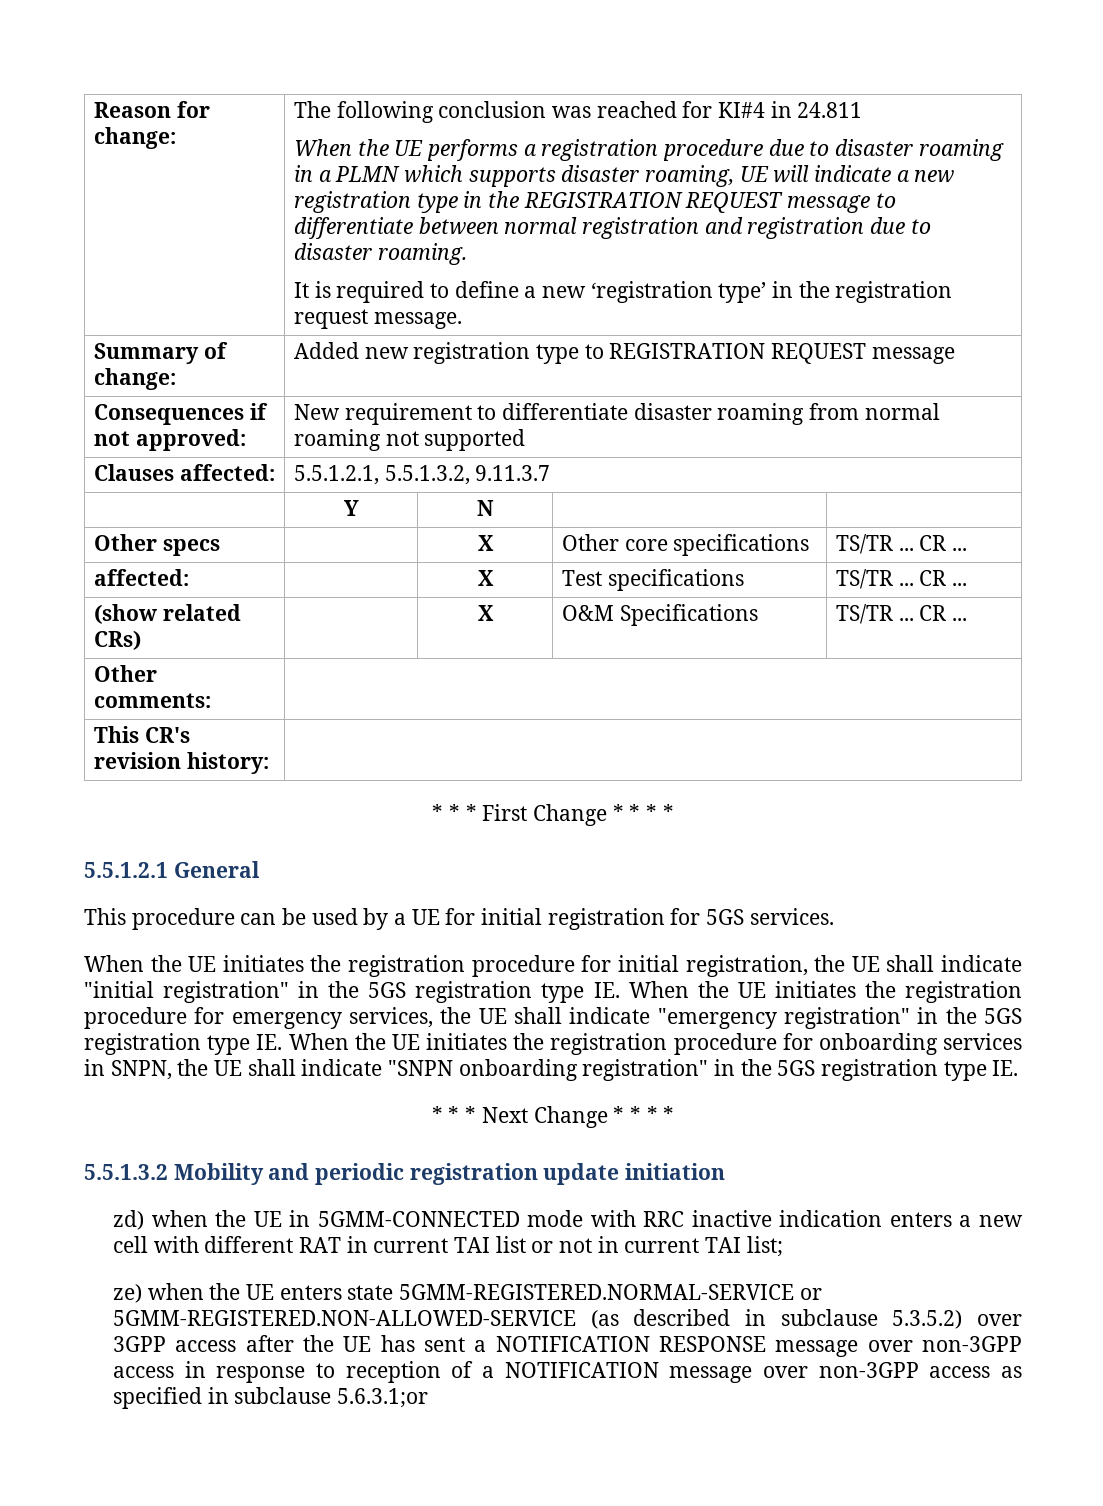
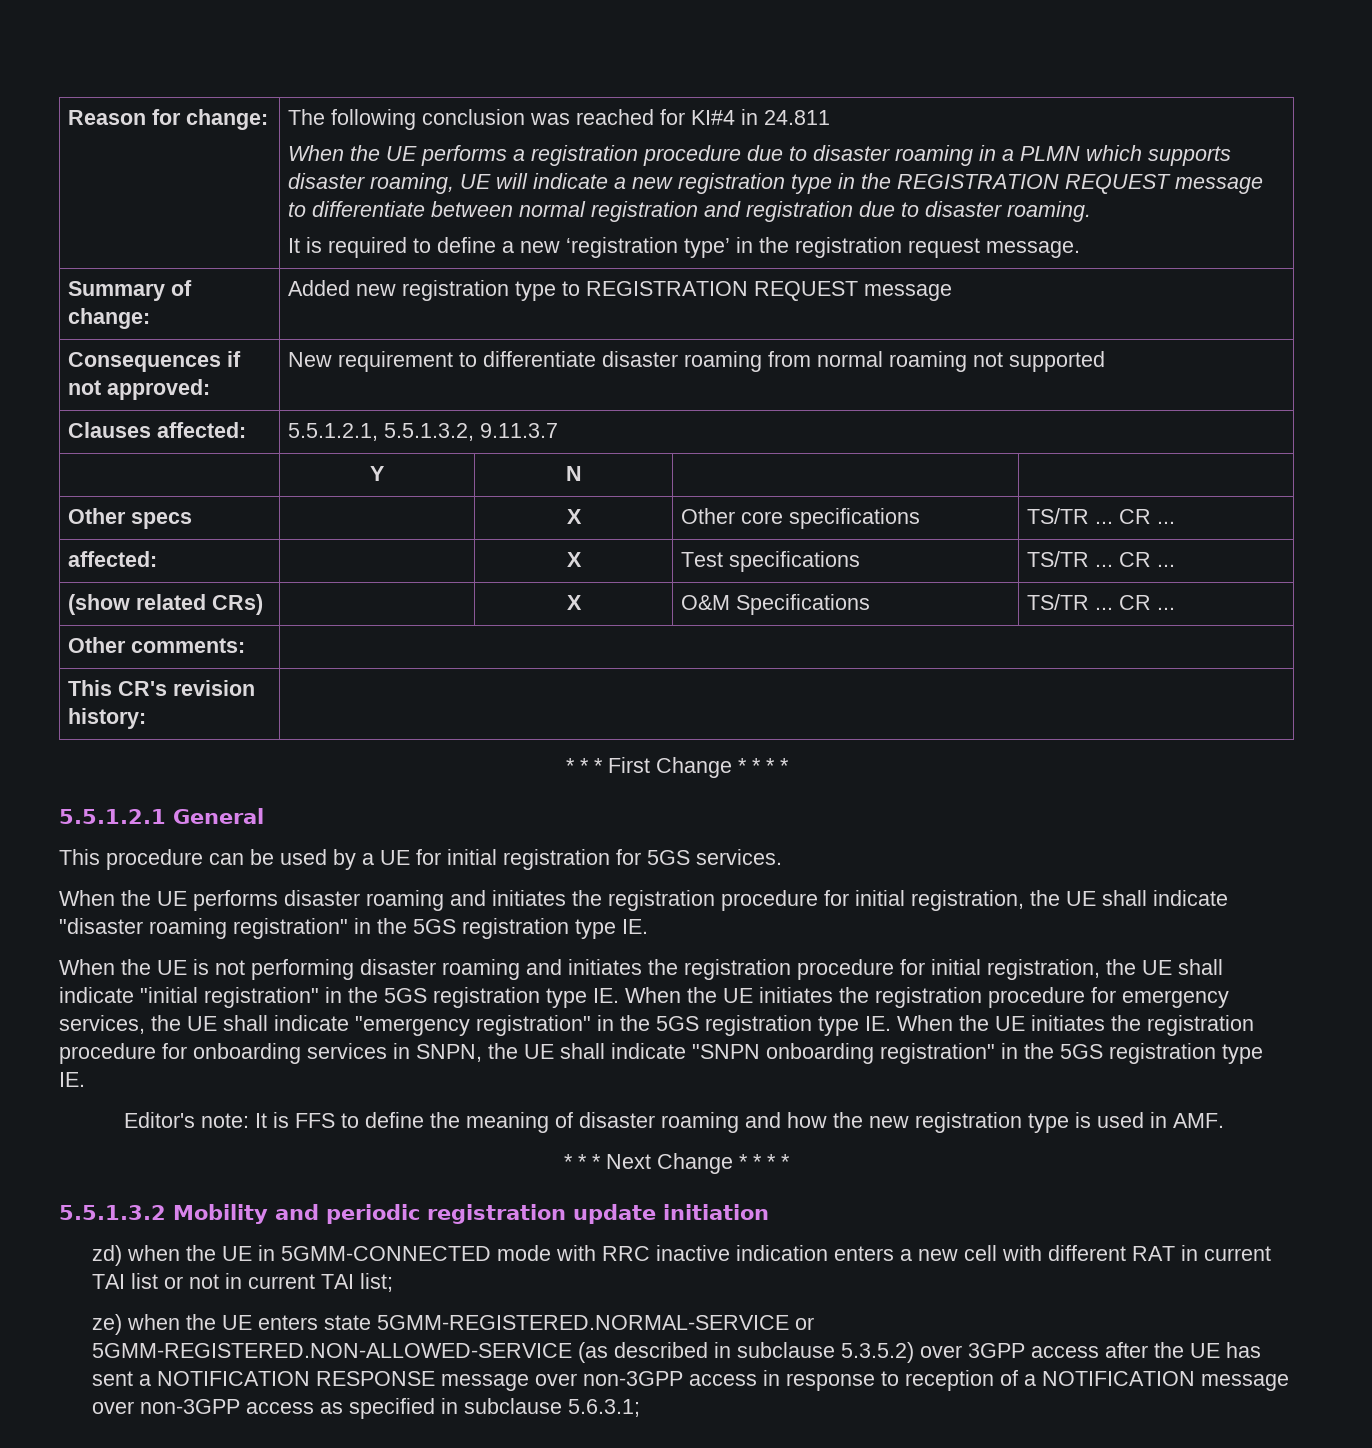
- When the UE initiates the registration procedure for initial registration, the UE shall indicate "initial registration" in the 5GS registration type IE. When the UE initiates the registration procedure for emergency services, the UE shall indicate "emergency registration" in the 5GS registration type IE. When the UE initiates the registration procedure for onboarding services in SNPN, the UE shall indicate "SNPN onboarding registration" in the 5GS registration type IE.
+ When the UE performs disaster roaming and initiates the registration procedure for initial registration, the UE shall indicate "disaster roaming registration" in the 5GS registration type IE.
+ When the UE is not performing disaster roaming and initiates the registration procedure for initial registration, the UE shall indicate "initial registration" in the 5GS registration type IE. When the UE initiates the registration procedure for emergency services, the UE shall indicate "emergency registration" in the 5GS registration type IE. When the UE initiates the registration procedure for onboarding services in SNPN, the UE shall indicate "SNPN onboarding registration" in the 5GS registration type IE.
+ Editor's note: It is FFS to define the meaning of disaster roaming and how the new registration type is used in AMF.
- ze) when the UE enters state 5GMM-REGISTERED.NORMAL-SERVICE or 5GMM-REGISTERED.NON-ALLOWED-SERVICE (as described in subclause 5.3.5.2) over 3GPP access after the UE has sent a NOTIFICATION RESPONSE message over non-3GPP access in response to reception of a NOTIFICATION message over non-3GPP access as specified in subclause 5.6.3.1;or
+ ze) when the UE enters state 5GMM-REGISTERED.NORMAL-SERVICE or 5GMM-REGISTERED.NON-ALLOWED-SERVICE (as described in subclause 5.3.5.2) over 3GPP access after the UE has sent a NOTIFICATION RESPONSE message over non-3GPP access in response to reception of a NOTIFICATION message over non-3GPP access as specified in subclause 5.6.3.1;

